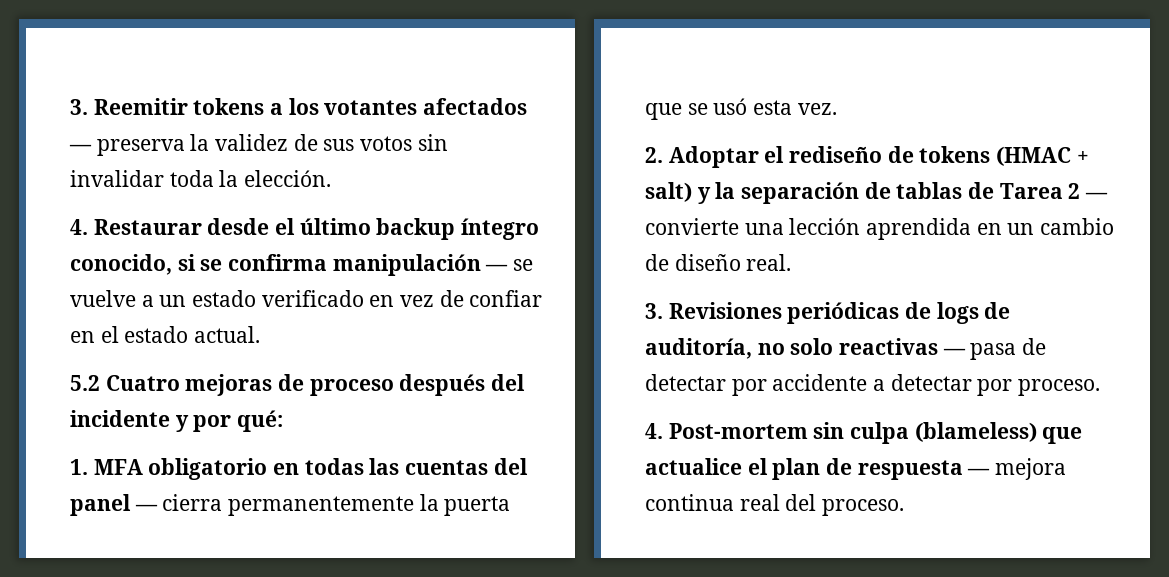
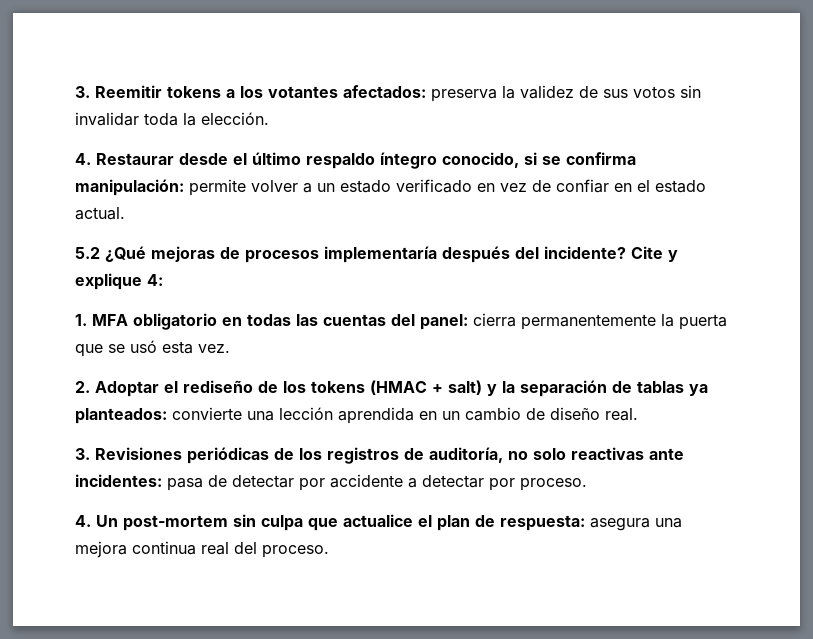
- 3. Reemitir tokens a los votantes afectados — preserva la validez de sus votos sin invalidar toda la elección.
+ 3. Reemitir tokens a los votantes afectados: preserva la validez de sus votos sin invalidar toda la elección.
- 4. Restaurar desde el último backup íntegro conocido, si se confirma manipulación — se vuelve a un estado verificado en vez de confiar en el estado actual.
+ 4. Restaurar desde el último respaldo íntegro conocido, si se confirma manipulación: permite volver a un estado verificado en vez de confiar en el estado actual.
- 5.2 Cuatro mejoras de proceso después del incidente y por qué:
+ 5.2 ¿Qué mejoras de procesos implementaría después del incidente? Cite y explique 4:
- 1. MFA obligatorio en todas las cuentas del panel — cierra permanentemente la puerta que se usó esta vez.
+ 1. MFA obligatorio en todas las cuentas del panel: cierra permanentemente la puerta que se usó esta vez.
- 2. Adoptar el rediseño de tokens (HMAC + salt) y la separación de tablas de Tarea 2 — convierte una lección aprendida en un cambio de diseño real.
+ 2. Adoptar el rediseño de los tokens (HMAC + salt) y la separación de tablas ya planteados: convierte una lección aprendida en un cambio de diseño real.
- 3. Revisiones periódicas de logs de auditoría, no solo reactivas — pasa de detectar por accidente a detectar por proceso.
+ 3. Revisiones periódicas de los registros de auditoría, no solo reactivas ante incidentes: pasa de detectar por accidente a detectar por proceso.
- 4. Post-mortem sin culpa (blameless) que actualice el plan de respuesta — mejora continua real del proceso.
+ 4. Un post-mortem sin culpa que actualice el plan de respuesta: asegura una mejora continua real del proceso.

